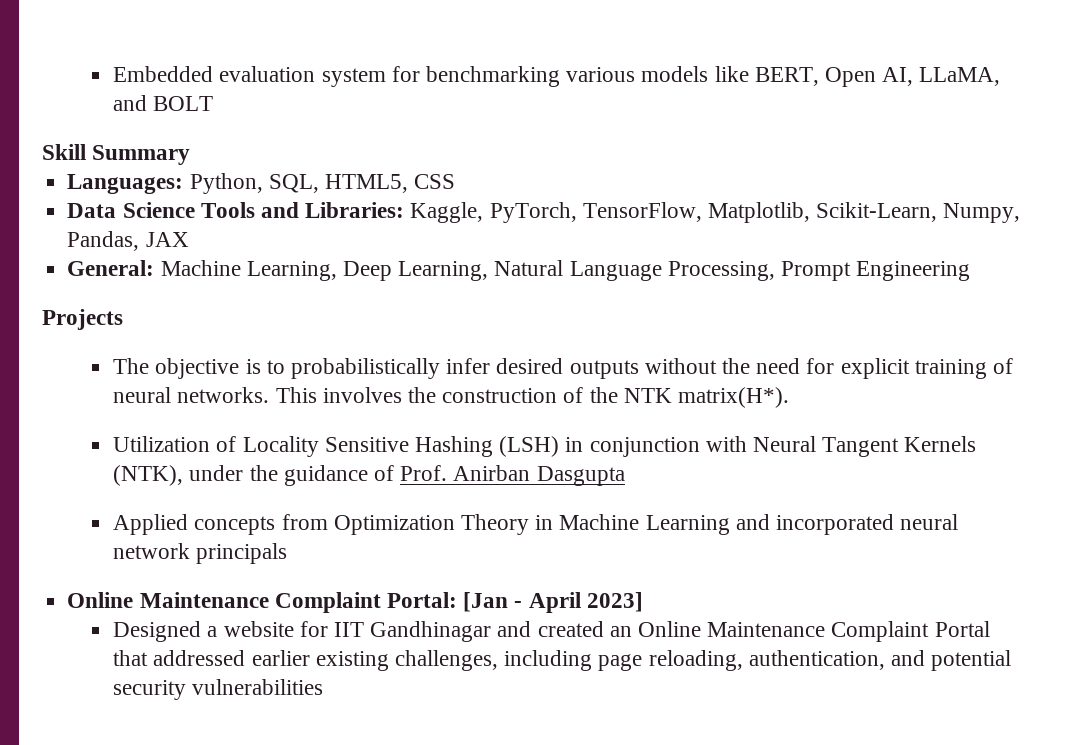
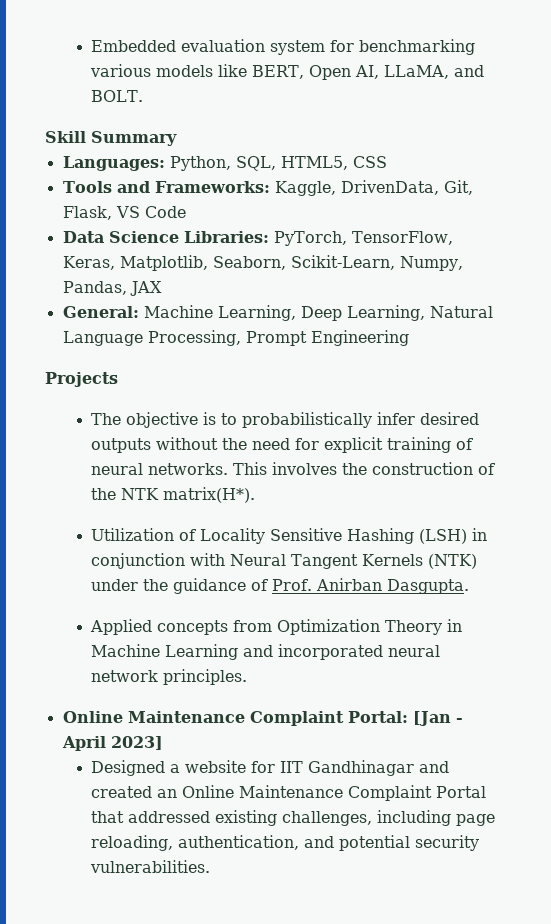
- Embedded evaluation system for benchmarking various models like BERT, Open AI, LLaMA, and BOLT
+ Embedded evaluation system for benchmarking various models like BERT, Open AI, LLaMA, and BOLT.
- Data Science Tools and Libraries: Kaggle, PyTorch, TensorFlow, Matplotlib, Scikit-Learn, Numpy, Pandas, JAX
+ Tools and Frameworks: Kaggle, DrivenData, Git, Flask, VS Code
+ Data Science Libraries: PyTorch, TensorFlow, Keras, Matplotlib, Seaborn, Scikit-Learn, Numpy, Pandas, JAX
- Utilization of Locality Sensitive Hashing (LSH) in conjunction with Neural Tangent Kernels (NTK), under the guidance of Prof. Anirban Dasgupta
+ Utilization of Locality Sensitive Hashing (LSH) in conjunction with Neural Tangent Kernels (NTK) under the guidance of Prof. Anirban Dasgupta.
- Applied concepts from Optimization Theory in Machine Learning and incorporated neural network principals
+ Applied concepts from Optimization Theory in Machine Learning and incorporated neural network principles.
- Designed a website for IIT Gandhinagar and created an Online Maintenance Complaint Portal that addressed earlier existing challenges, including page reloading, authentication, and potential security vulnerabilities
+ Designed a website for IIT Gandhinagar and created an Online Maintenance Complaint Portal that addressed existing challenges, including page reloading, authentication, and potential security vulnerabilities.

